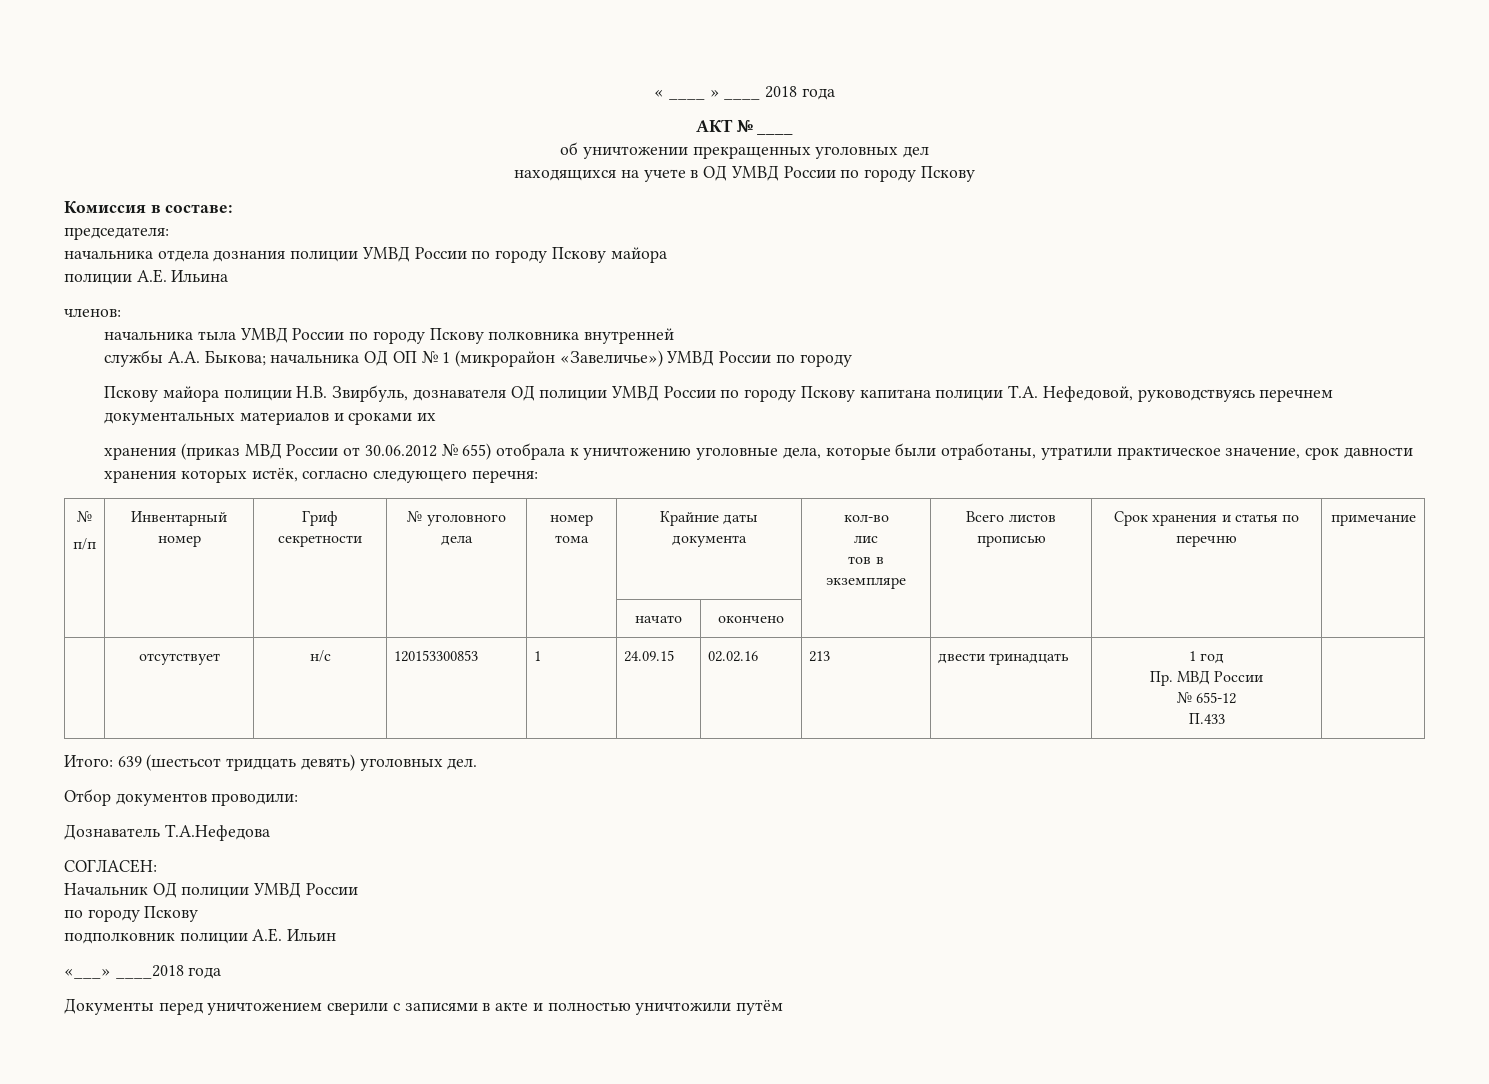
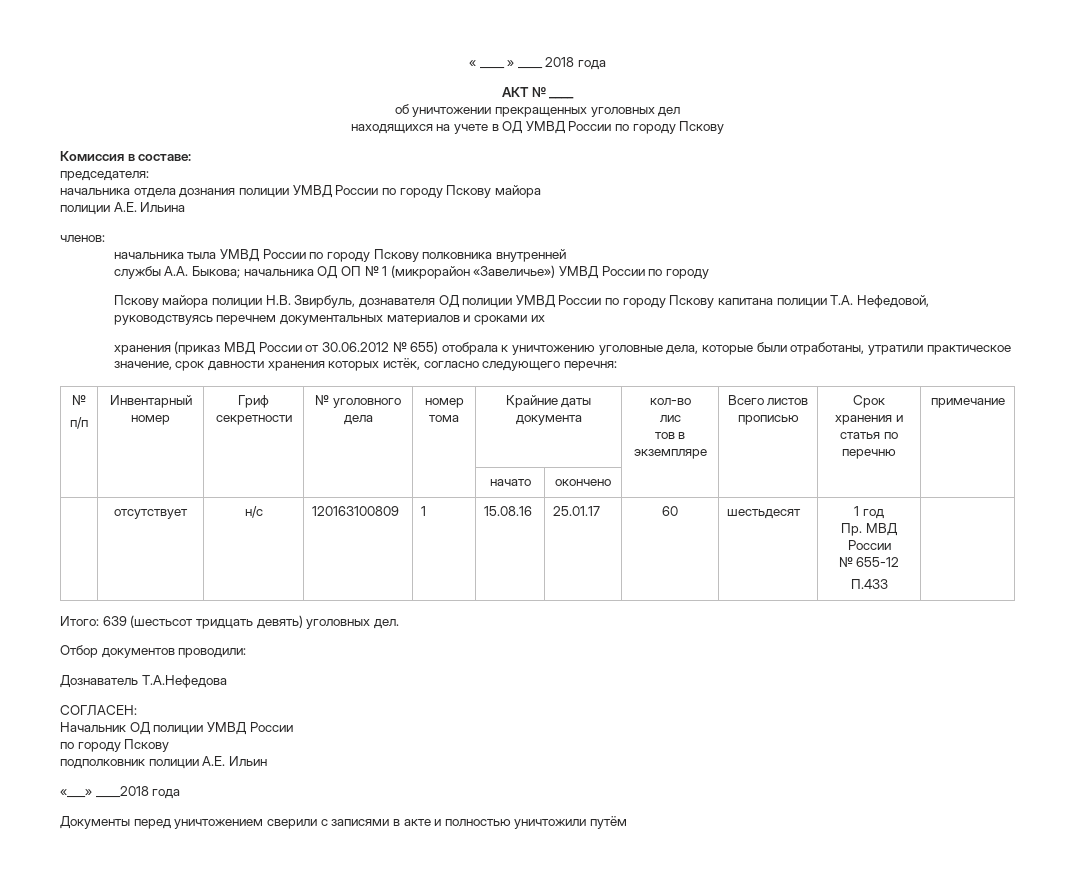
- | отсутствует | н/с | 120153300853 | 1 | 24.09.15 | 02.02.16 | 213 | двести тринадцать | 1 год
+ | отсутствует | н/с | 120163100809 | 1 | 15.08.16 | 25.01.17 | 60 | шестьдесят | 1 год

